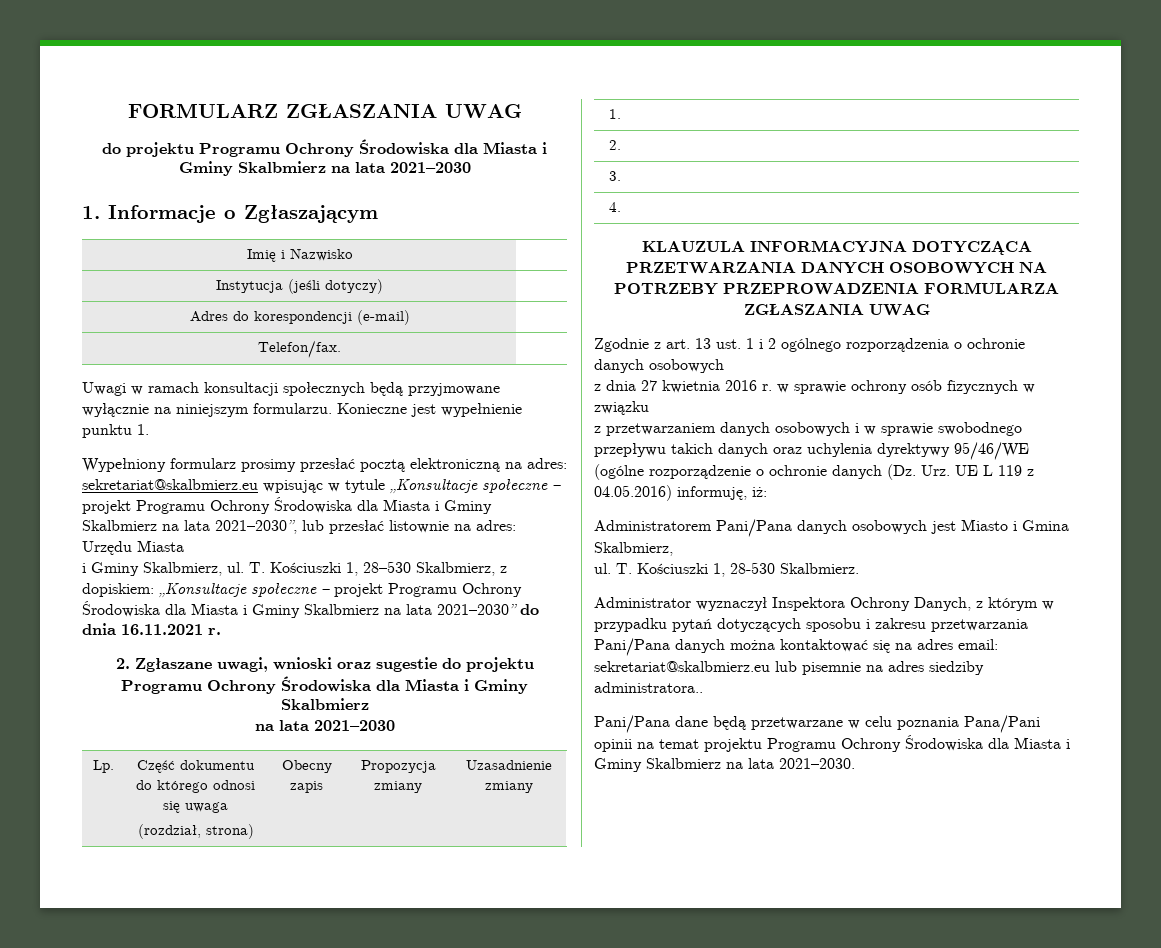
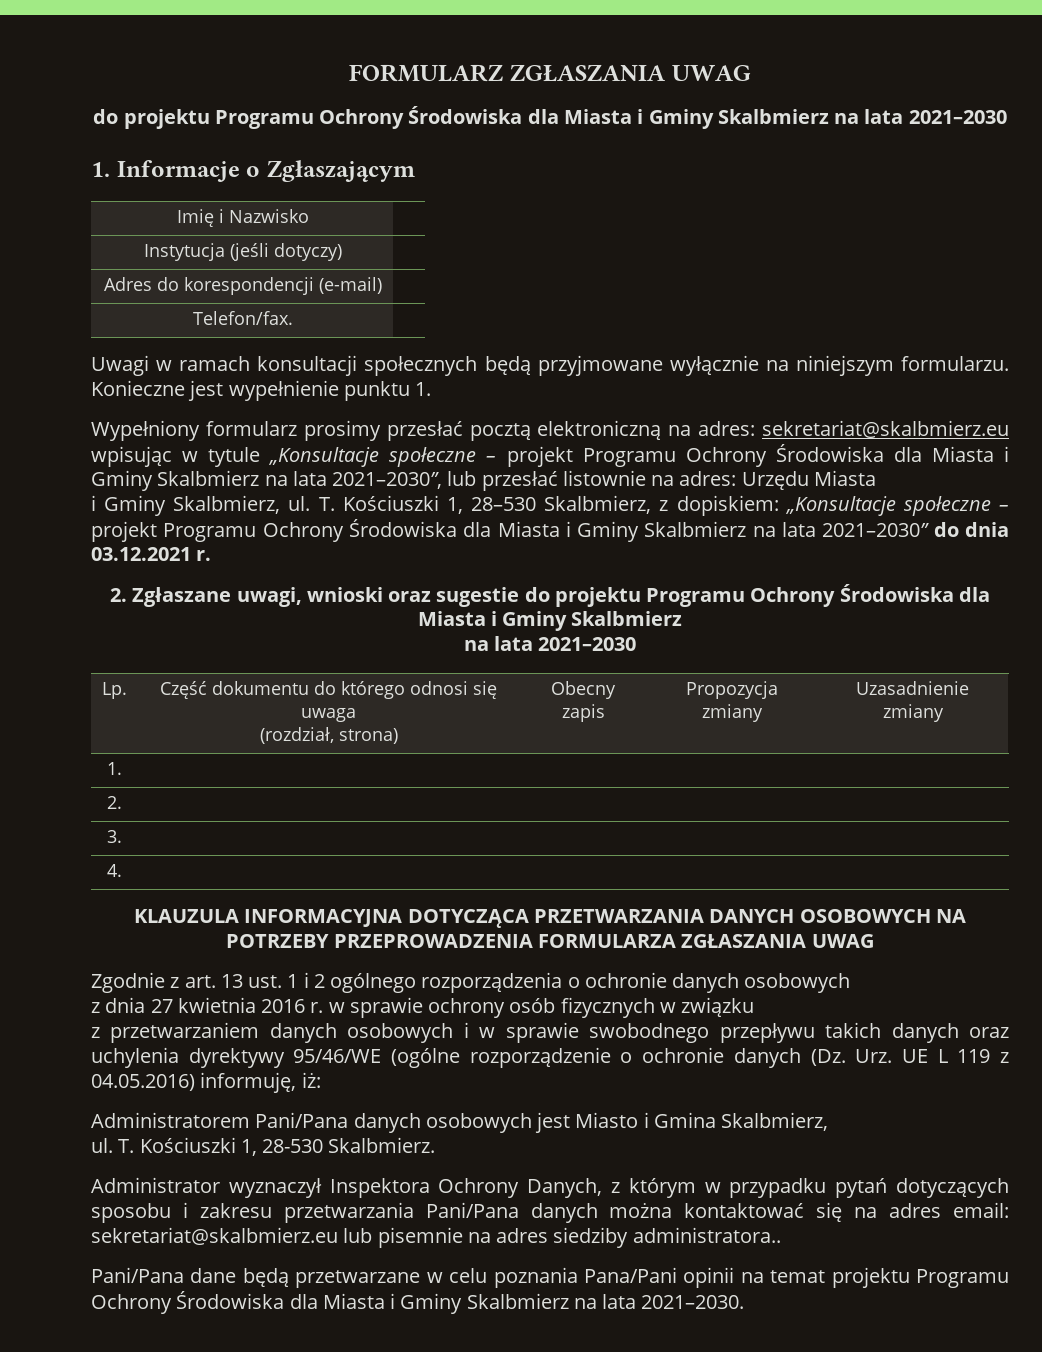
- T. Kościuszki 1, 28–530 Skalbmierz, z dopiskiem: „Konsultacje społeczne – projekt Programu Ochrony Środowiska dla Miasta i Gminy Skalbmierz na lata 2021–2030” do dnia 16.11.2021 r.
+ T. Kościuszki 1, 28–530 Skalbmierz, z dopiskiem: „Konsultacje społeczne – projekt Programu Ochrony Środowiska dla Miasta i Gminy Skalbmierz na lata 2021–2030” do dnia 03.12.2021 r.

